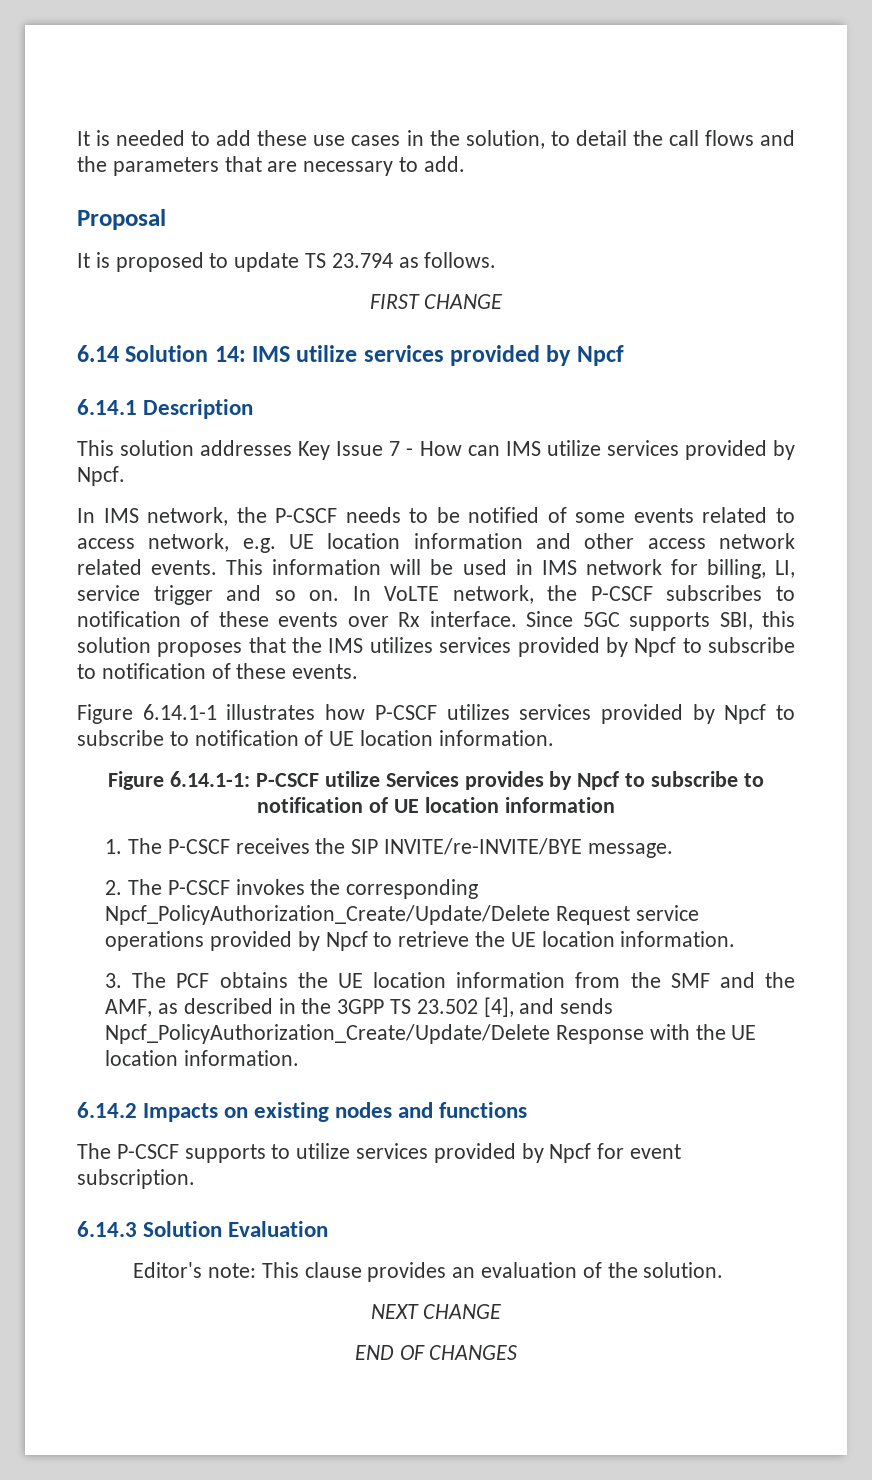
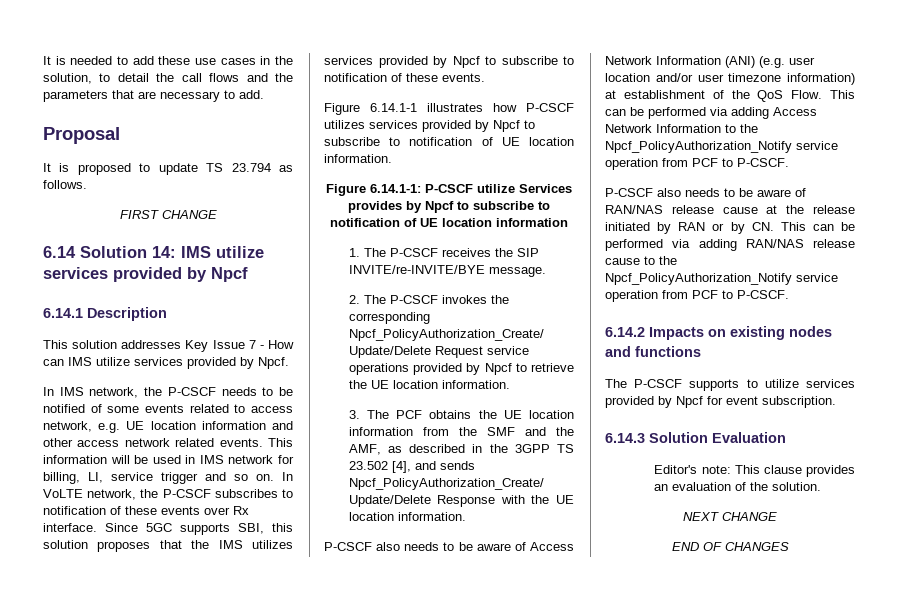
+ P-CSCF also needs to be aware of Access Network Information (ANI) (e.g. user location and/or user timezone information) at establishment of the QoS Flow. This can be performed via adding Access Network Information to the Npcf_PolicyAuthorization_Notify service operation from PCF to P-CSCF.
+ P-CSCF also needs to be aware of RAN/NAS release cause at the release initiated by RAN or by CN. This can be performed via adding RAN/NAS release cause to the Npcf_PolicyAuthorization_Notify service operation from PCF to P-CSCF.

